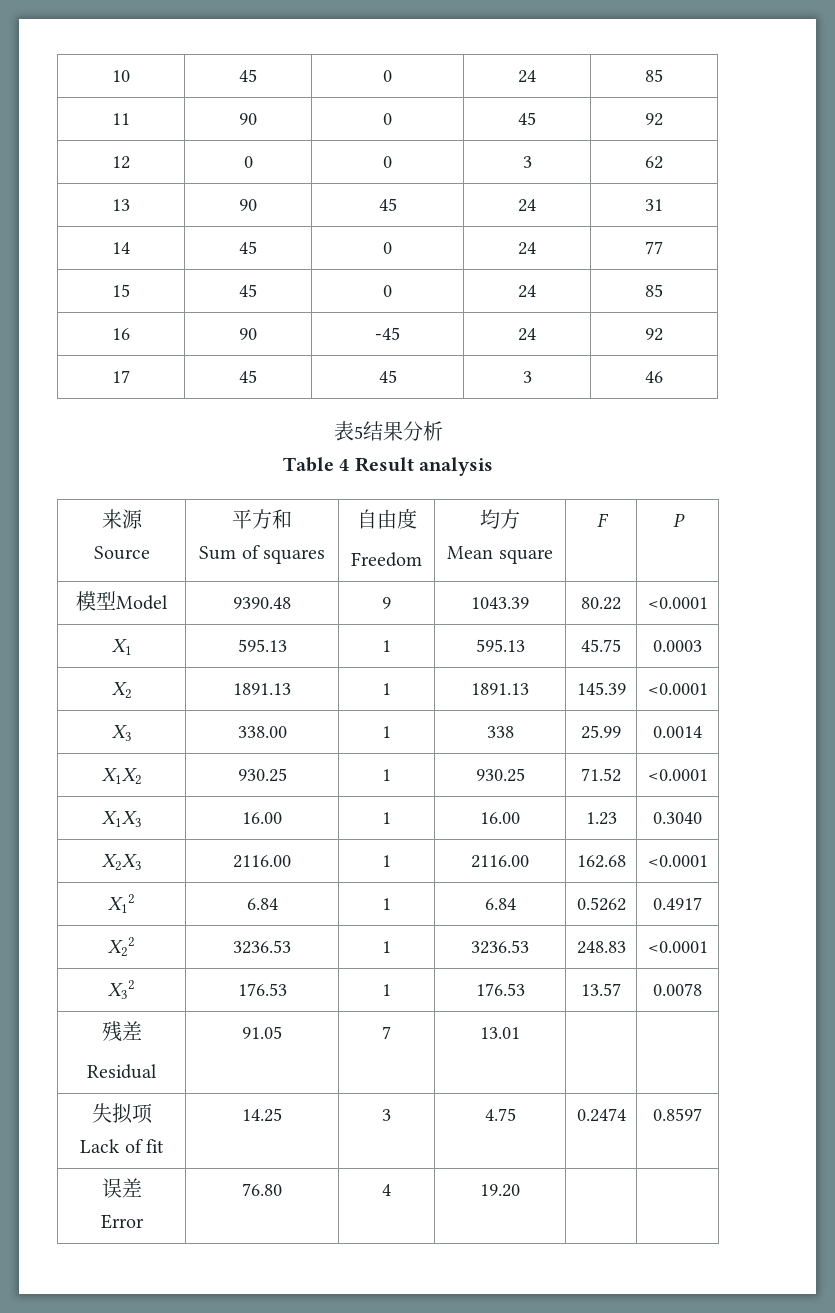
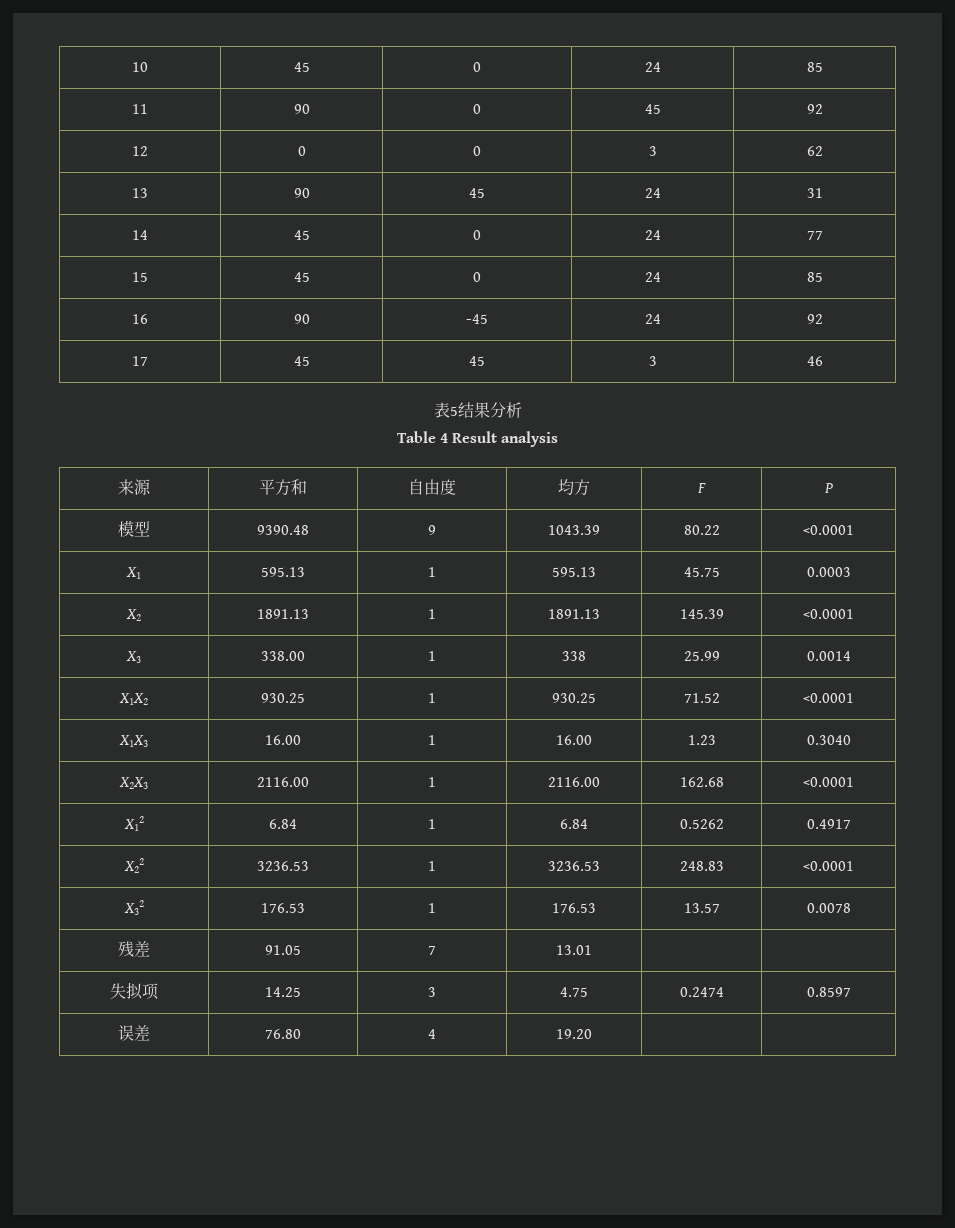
- 来源
- Source | 平方和
- Sum of squares | 自由度
- Freedom | 均方
- Mean square | F | P
+ 来源 | 平方和 | 自由度 | 均方 | F | P
- 模型Model | 9390.48 | 9 | 1043.39 | 80.22 | <0.0001
+ 模型 | 9390.48 | 9 | 1043.39 | 80.22 | <0.0001
- 残差
- Residual | 91.05 | 7 | 13.01 | |
+ 残差 | 91.05 | 7 | 13.01 | |
- 失拟项
- Lack of fit | 14.25 | 3 | 4.75 | 0.2474 | 0.8597
+ 失拟项 | 14.25 | 3 | 4.75 | 0.2474 | 0.8597
- 误差
- Error | 76.80 | 4 | 19.20 | |
+ 误差 | 76.80 | 4 | 19.20 | |

